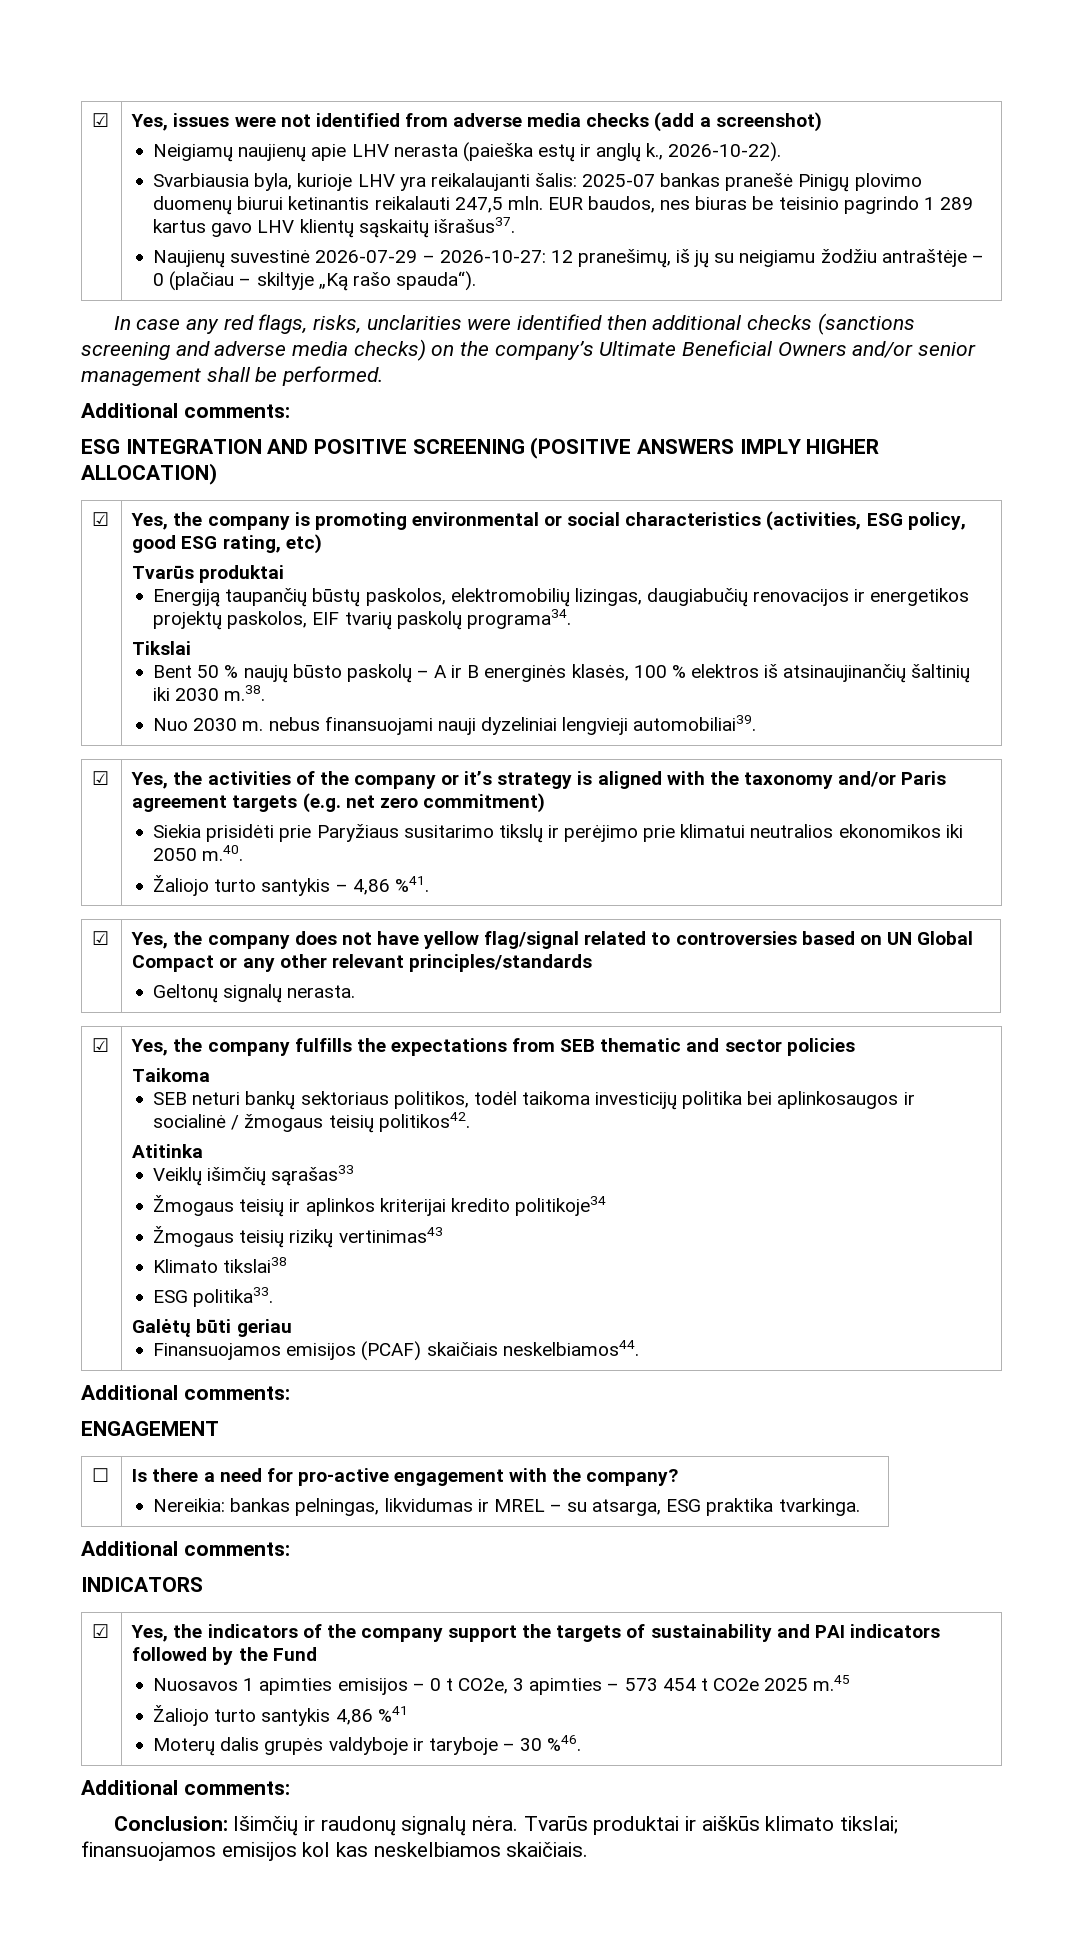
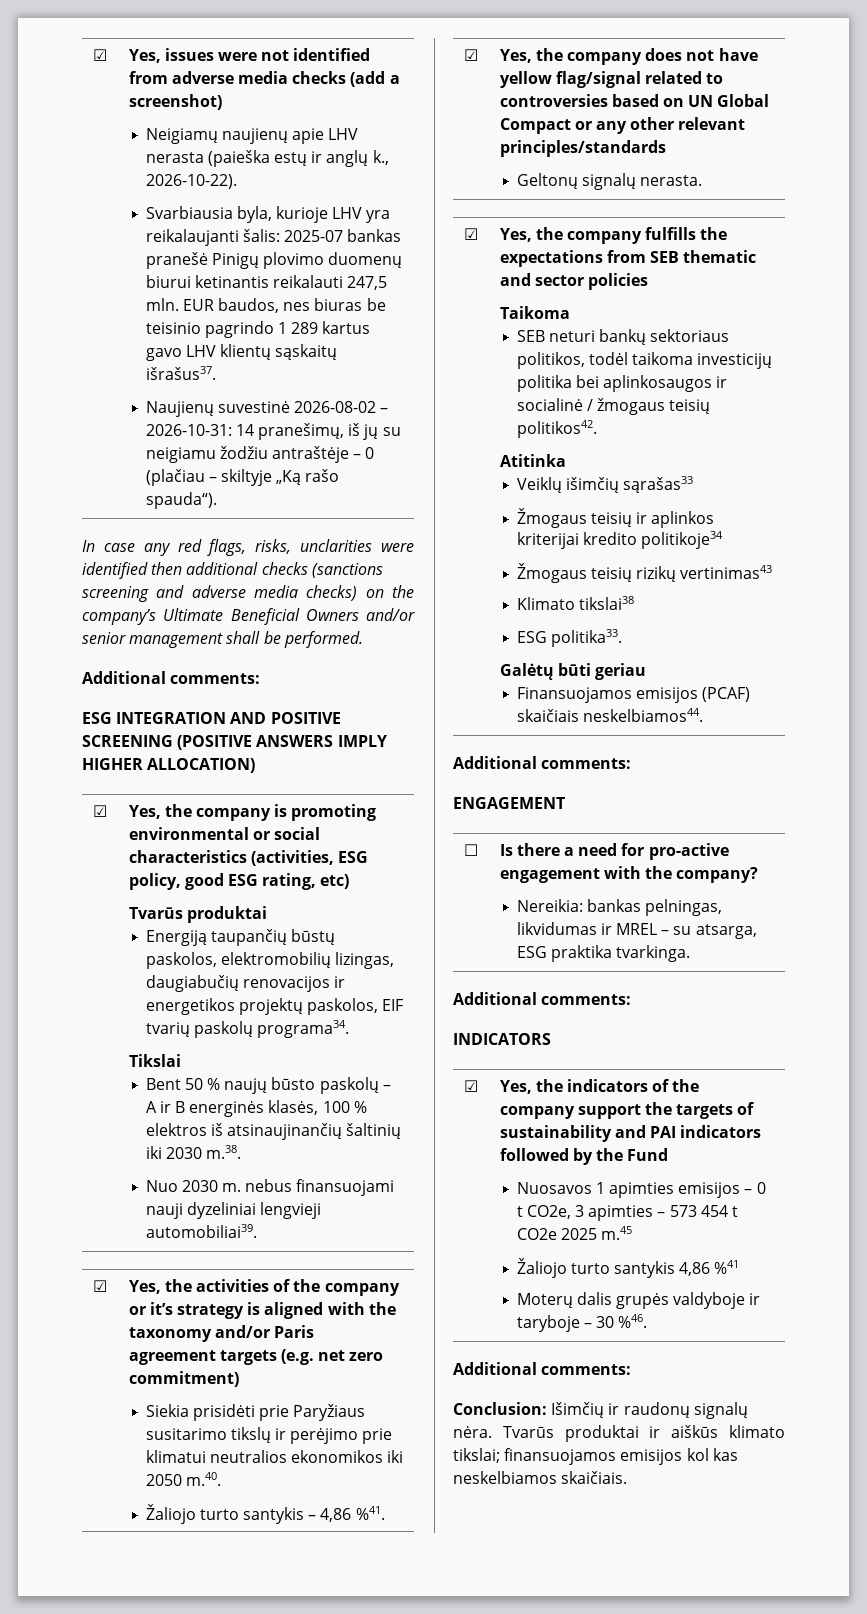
- Naujienų suvestinė 2026-07-29 – 2026-10-27: 12 pranešimų, iš jų su neigiamu žodžiu antraštėje – 0 (plačiau – skiltyje „Ką rašo spauda“).
+ Naujienų suvestinė 2026-08-02 – 2026-10-31: 14 pranešimų, iš jų su neigiamu žodžiu antraštėje – 0 (plačiau – skiltyje „Ką rašo spauda“).

